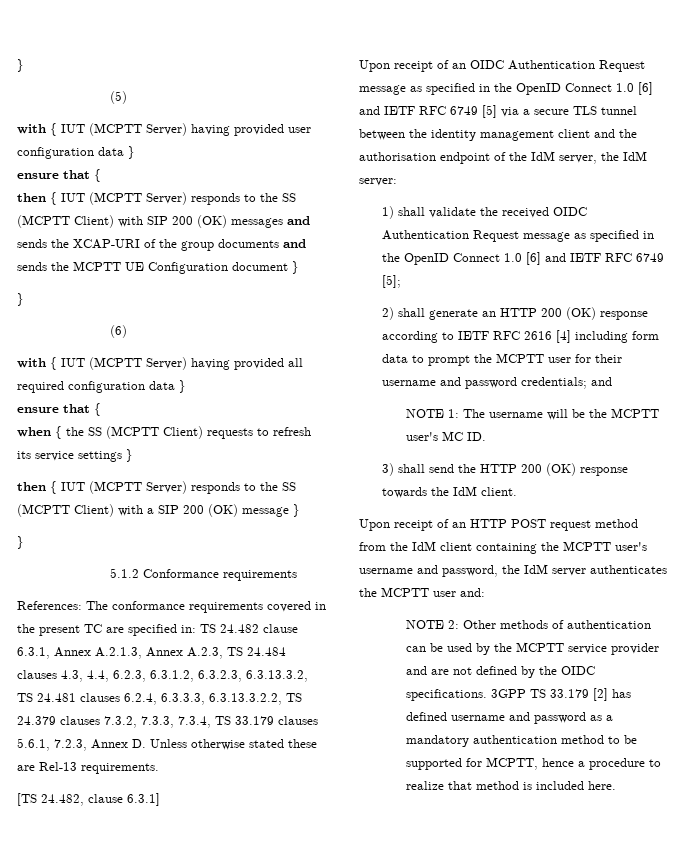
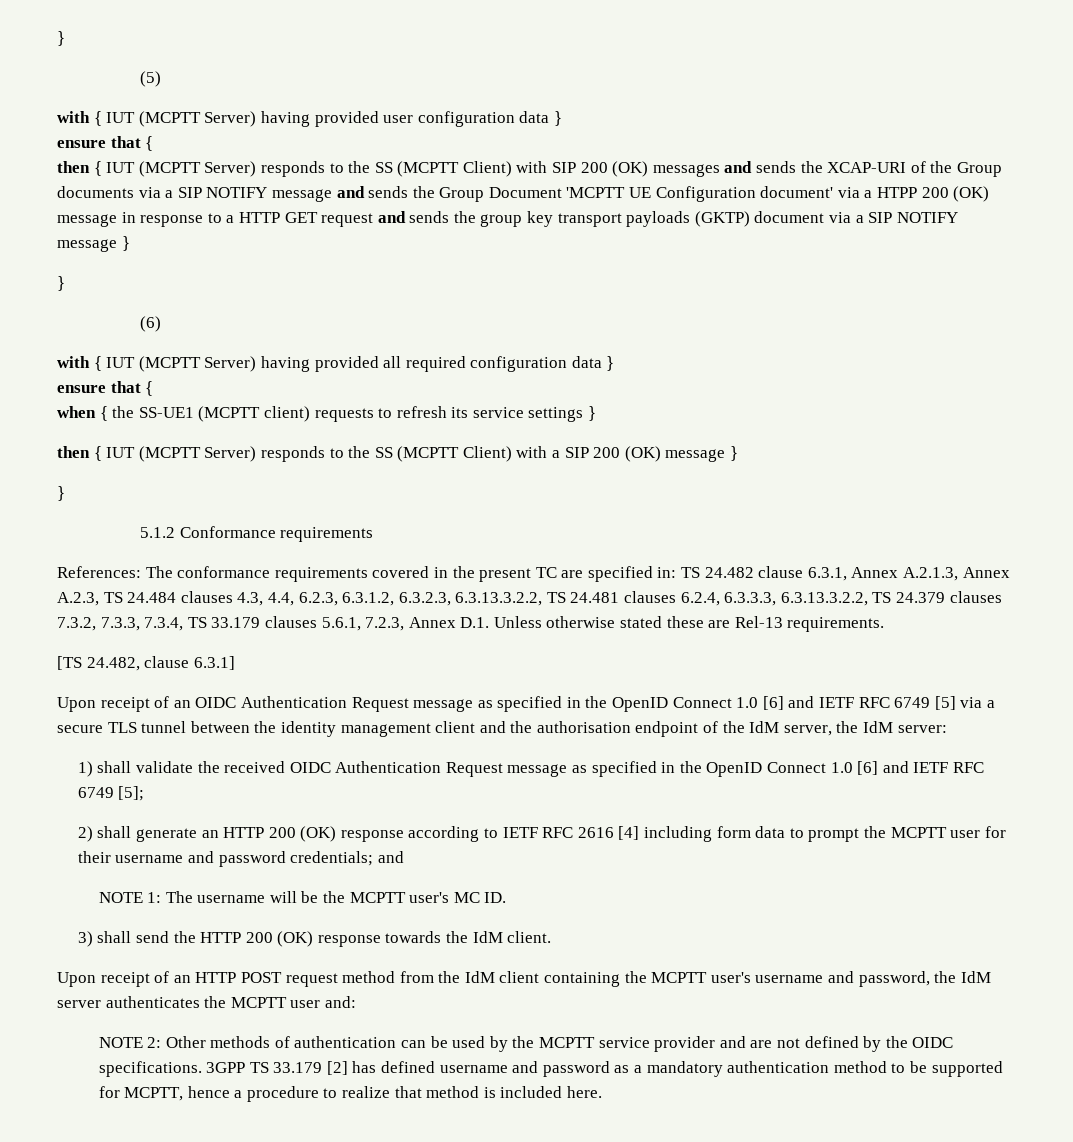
- then { IUT (MCPTT Server) responds to the SS (MCPTT Client) with SIP 200 (OK) messages and sends the XCAP-URI of the group documents and sends the MCPTT UE Configuration document }
+ then { IUT (MCPTT Server) responds to the SS (MCPTT Client) with SIP 200 (OK) messages and sends the XCAP-URI of the Group documents via a SIP NOTIFY message and sends the Group Document 'MCPTT UE Configuration document' via a HTPP 200 (OK) message in response to a HTTP GET request and sends the group key transport payloads (GKTP) document via a SIP NOTIFY message }
- when { the SS (MCPTT Client) requests to refresh its service settings }
+ when { the SS-UE1 (MCPTT client) requests to refresh its service settings }
- References: The conformance requirements covered in the present TC are specified in: TS 24.482 clause 6.3.1, Annex A.2.1.3, Annex A.2.3, TS 24.484 clauses 4.3, 4.4, 6.2.3, 6.3.1.2, 6.3.2.3, 6.3.13.3.2, TS 24.481 clauses 6.2.4, 6.3.3.3, 6.3.13.3.2.2, TS 24.379 clauses 7.3.2, 7.3.3, 7.3.4, TS 33.179 clauses 5.6.1, 7.2.3, Annex D. Unless otherwise stated these are Rel-13 requirements.
+ References: The conformance requirements covered in the present TC are specified in: TS 24.482 clause 6.3.1, Annex A.2.1.3, Annex A.2.3, TS 24.484 clauses 4.3, 4.4, 6.2.3, 6.3.1.2, 6.3.2.3, 6.3.13.3.2.2, TS 24.481 clauses 6.2.4, 6.3.3.3, 6.3.13.3.2.2, TS 24.379 clauses 7.3.2, 7.3.3, 7.3.4, TS 33.179 clauses 5.6.1, 7.2.3, Annex D.1. Unless otherwise stated these are Rel-13 requirements.

